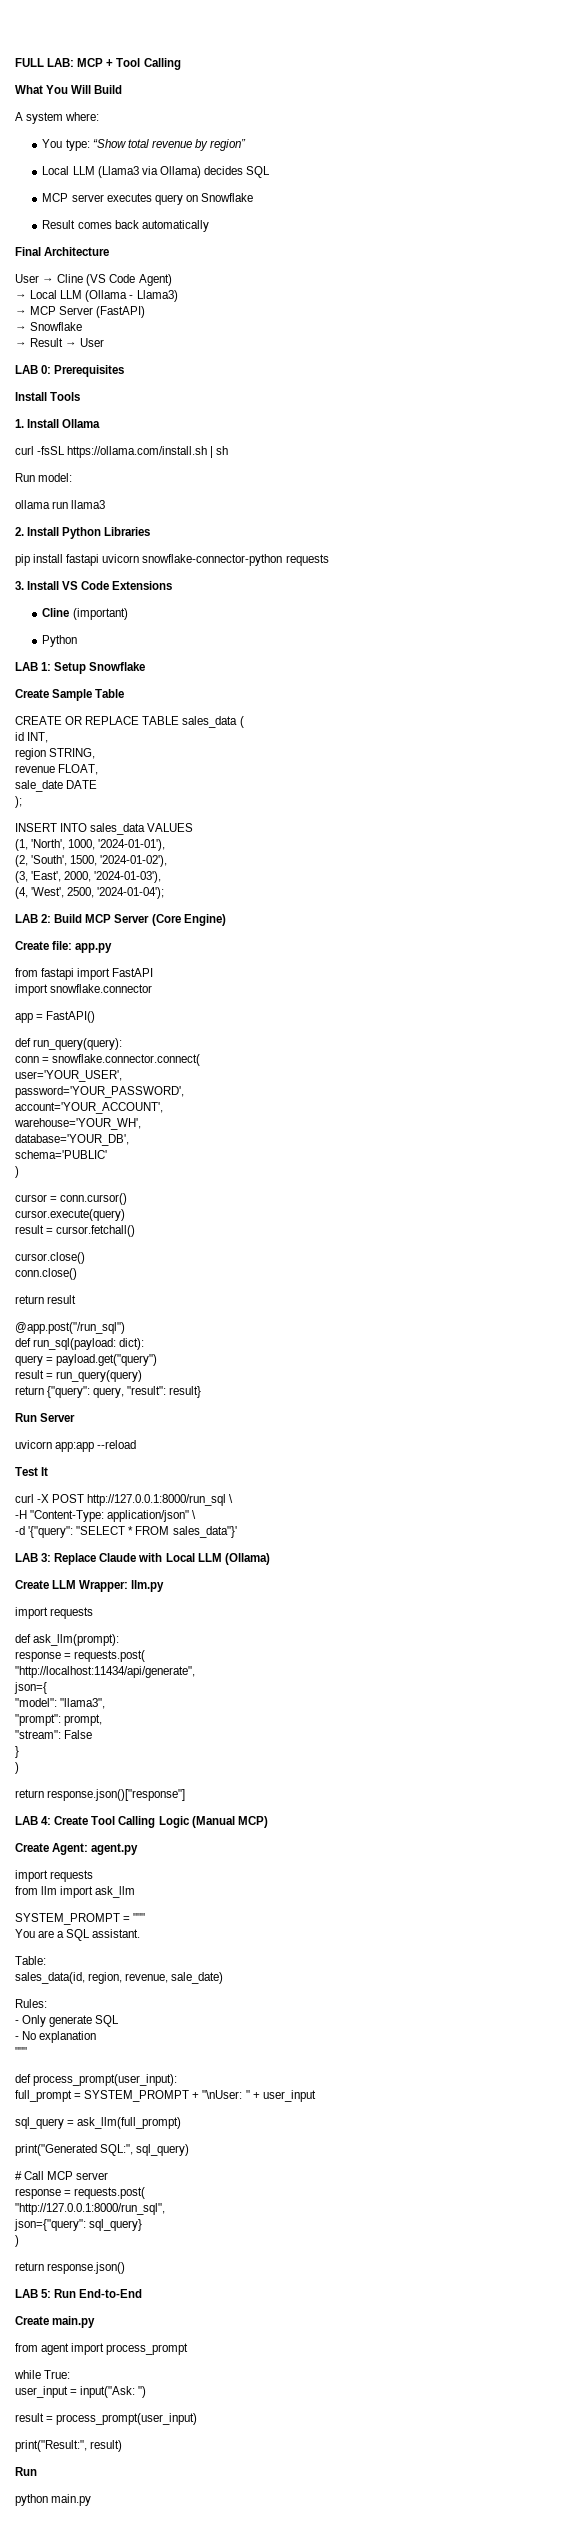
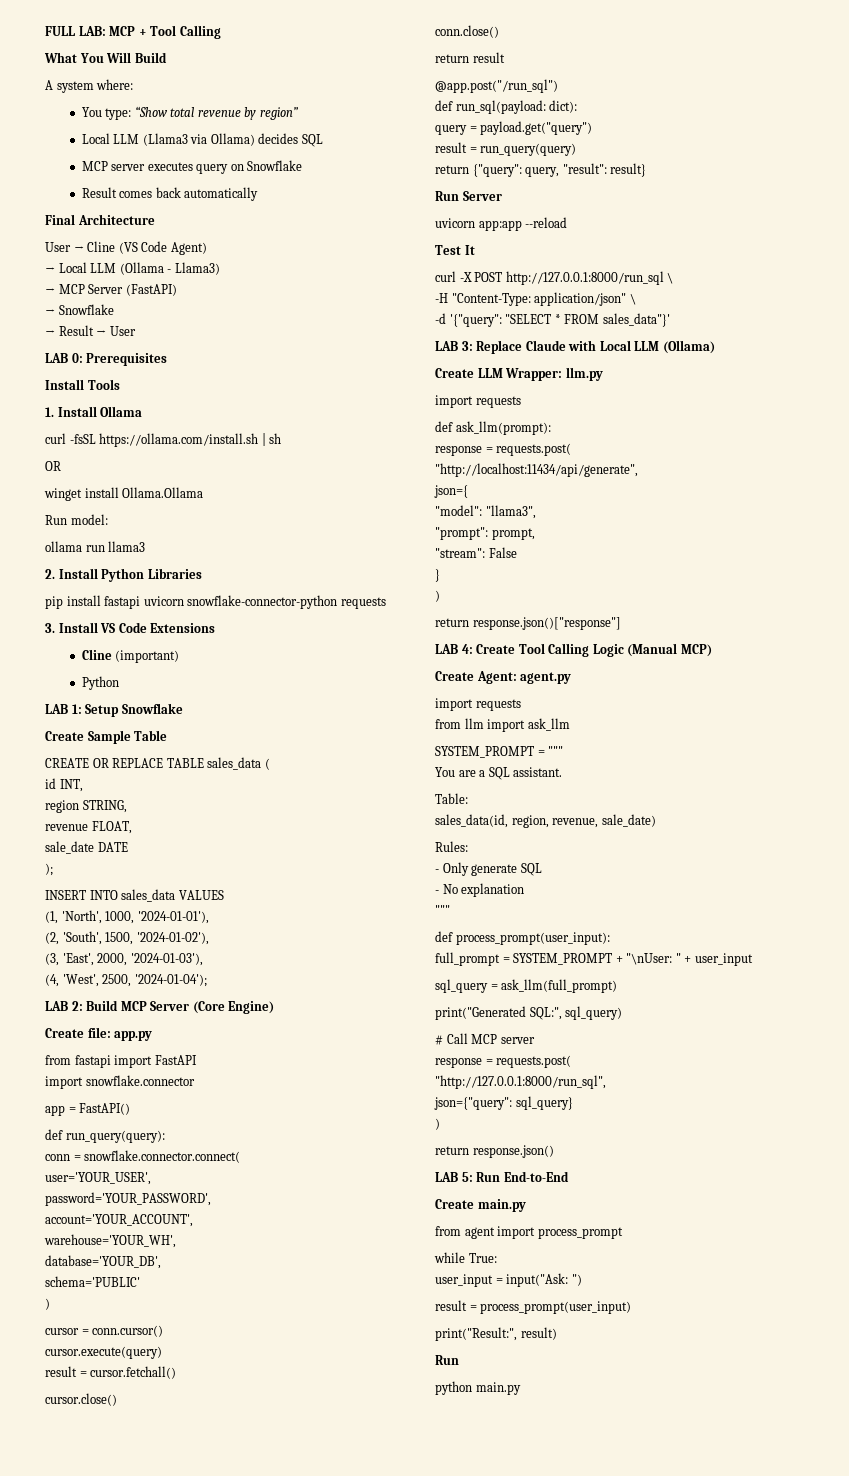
  curl -fsSL https://ollama.com/install.sh | sh
+ OR
+ winget install Ollama.Ollama

